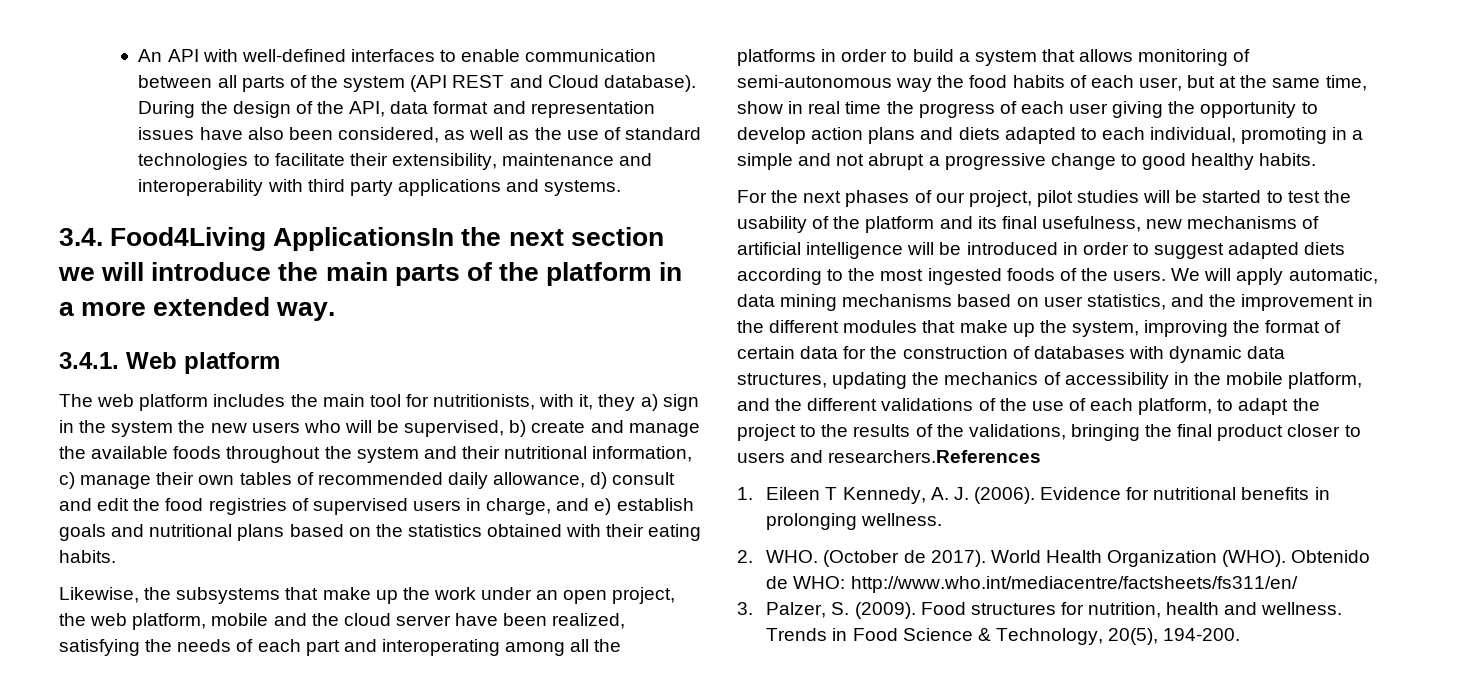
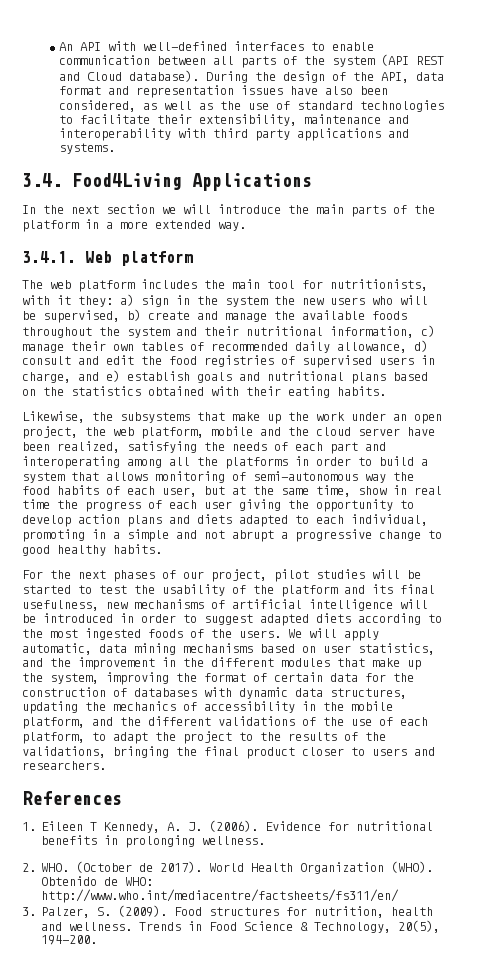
- 3.4. Food4Living ApplicationsIn the next section we will introduce the main parts of the platform in a more extended way.
+ 3.4. Food4Living Applications
+ In the next section we will introduce the main parts of the platform in a more extended way.
- The web platform includes the main tool for nutritionists, with it, they a) sign in the system the new users who will be supervised, b) create and manage the available foods throughout the system and their nutritional information, c) manage their own tables of recommended daily allowance, d) consult and edit the food registries of supervised users in charge, and e) establish goals and nutritional plans based on the statistics obtained with their eating habits.
+ The web platform includes the main tool for nutritionists, with it they: a) sign in the system the new users who will be supervised, b) create and manage the available foods throughout the system and their nutritional information, c) manage their own tables of recommended daily allowance, d) consult and edit the food registries of supervised users in charge, and e) establish goals and nutritional plans based on the statistics obtained with their eating habits.
- We will apply automatic, data mining mechanisms based on user statistics, and the improvement in the different modules that make up the system, improving the format of certain data for the construction of databases with dynamic data structures, updating the mechanics of accessibility in the mobile platform, and the different validations of the use of each platform, to adapt the project to the results of the validations, bringing the final product closer to users and researchers.References
+ We will apply automatic, data mining mechanisms based on user statistics, and the improvement in the different modules that make up the system, improving the format of certain data for the construction of databases with dynamic data structures, updating the mechanics of accessibility in the mobile platform, and the different validations of the use of each platform, to adapt the project to the results of the validations, bringing the final product closer to users and researchers.
+ References

